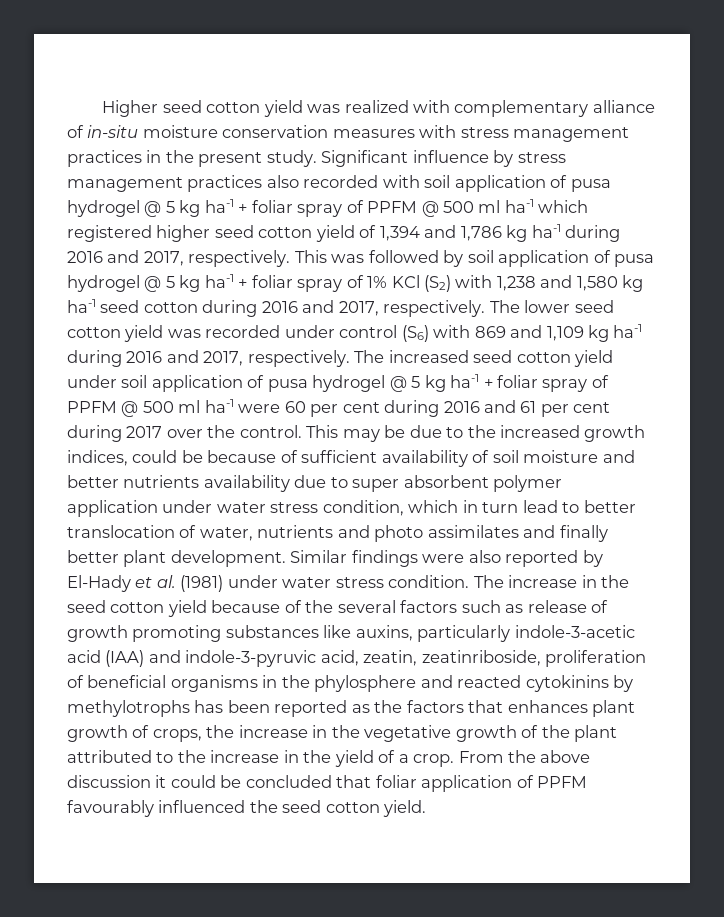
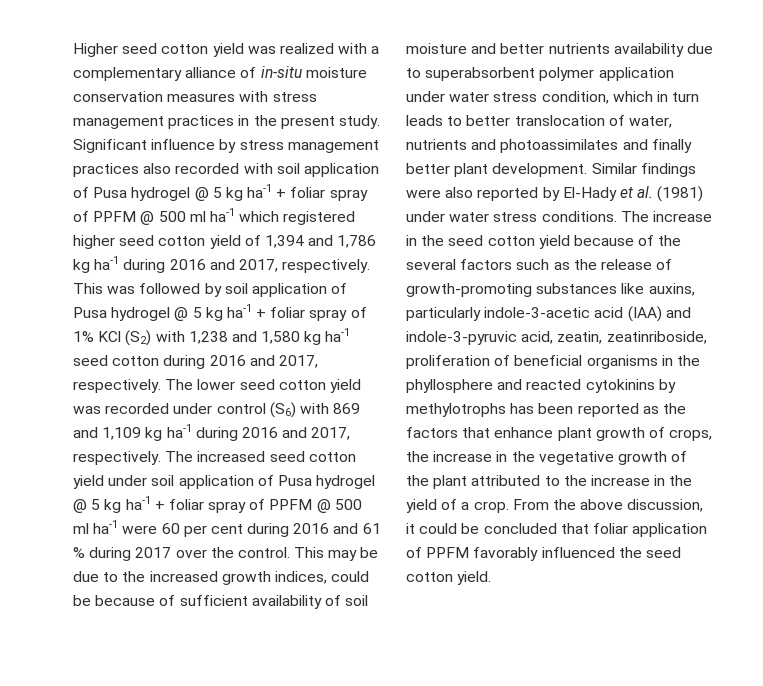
- Higher seed cotton yield was realized with complementary alliance of in-situ moisture conservation measures with stress management practices in the present study.
+ Higher seed cotton yield was realized with a complementary alliance of in-situ moisture conservation measures with stress management practices in the present study.
- Significant influence by stress management practices also recorded with soil application of pusa hydrogel @ 5 kg ha-1 + foliar spray of PPFM @ 500 ml ha-1 which registered higher seed cotton yield of 1,394 and 1,786 kg ha-1 during 2016 and 2017, respectively.
+ Significant influence by stress management practices also recorded with soil application of Pusa hydrogel @ 5 kg ha-1 + foliar spray of PPFM @ 500 ml ha-1 which registered higher seed cotton yield of 1,394 and 1,786 kg ha-1 during 2016 and 2017, respectively.
- This was followed by soil application of pusa hydrogel @ 5 kg ha-1 + foliar spray of 1% KCl (S2) with 1,238 and 1,580 kg ha-1 seed cotton during 2016 and 2017, respectively.
+ This was followed by soil application of Pusa hydrogel @ 5 kg ha-1 + foliar spray of 1% KCl (S2) with 1,238 and 1,580 kg ha-1 seed cotton during 2016 and 2017, respectively.
- The increased seed cotton yield under soil application of pusa hydrogel @ 5 kg ha-1 + foliar spray of PPFM @ 500 ml ha-1 were 60 per cent during 2016 and 61 per cent during 2017 over the control.
+ The increased seed cotton yield under soil application of Pusa hydrogel @ 5 kg ha-1 + foliar spray of PPFM @ 500 ml ha-1 were 60 per cent during 2016 and 61 % during 2017 over the control.
- This may be due to the increased growth indices, could be because of sufficient availability of soil moisture and better nutrients availability due to super absorbent polymer application under water stress condition, which in turn lead to better translocation of water, nutrients and photo assimilates and finally better plant development.
+ This may be due to the increased growth indices, could be because of sufficient availability of soil moisture and better nutrients availability due to superabsorbent polymer application under water stress condition, which in turn leads to better translocation of water, nutrients and photoassimilates and finally better plant development.
- Similar findings were also reported by El-Hady et al. (1981) under water stress condition.
+ Similar findings were also reported by El-Hady et al. (1981) under water stress conditions.
- The increase in the seed cotton yield because of the several factors such as release of growth promoting substances like auxins, particularly indole-3-acetic acid (IAA) and indole-3-pyruvic acid, zeatin, zeatinriboside, proliferation of beneficial organisms in the phylosphere and reacted cytokinins by methylotrophs has been reported as the factors that enhances plant growth of crops, the increase in the vegetative growth of the plant attributed to the increase in the yield of a crop.
+ The increase in the seed cotton yield because of the several factors such as the release of growth-promoting substances like auxins, particularly indole-3-acetic acid (IAA) and indole-3-pyruvic acid, zeatin, zeatinriboside, proliferation of beneficial organisms in the phyllosphere and reacted cytokinins by methylotrophs has been reported as the factors that enhance plant growth of crops, the increase in the vegetative growth of the plant attributed to the increase in the yield of a crop.
- From the above discussion it could be concluded that foliar application of PPFM favourably influenced the seed cotton yield.
+ From the above discussion, it could be concluded that foliar application of PPFM favorably influenced the seed cotton yield.

